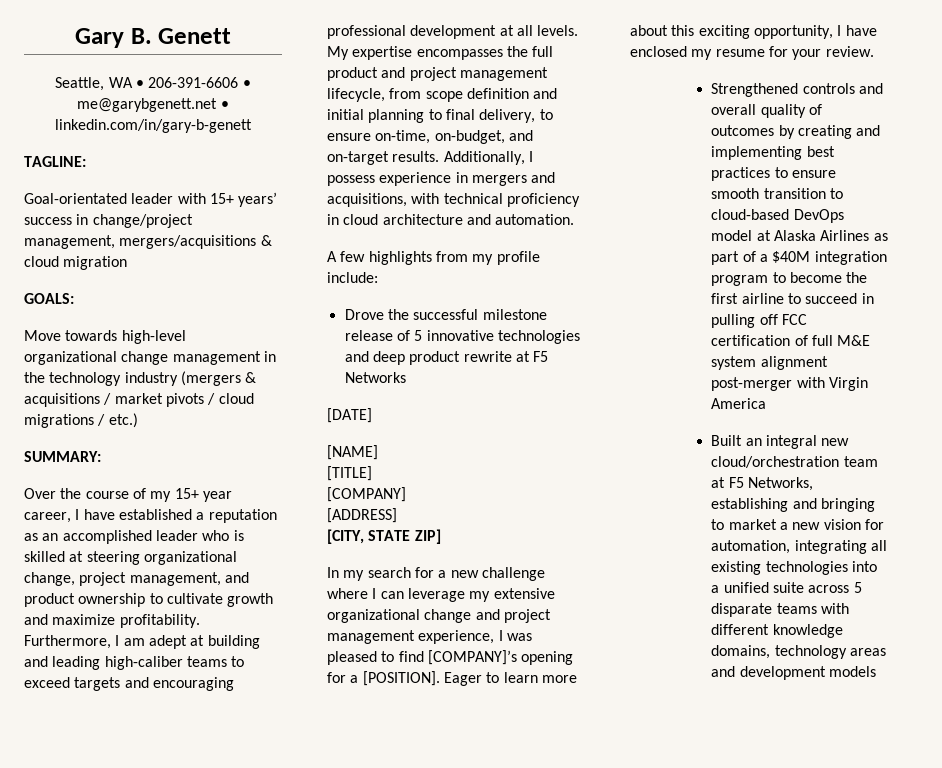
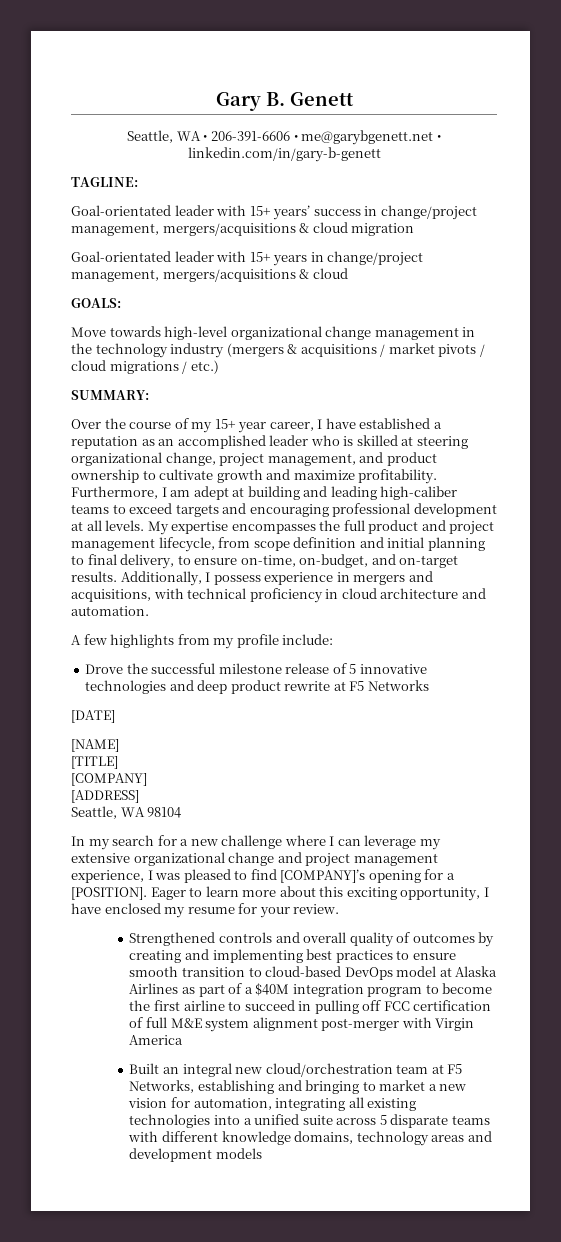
+ Goal-orientated leader with 15+ years in change/project management, mergers/acquisitions & cloud
- [CITY, STATE ZIP]
+ Seattle, WA 98104

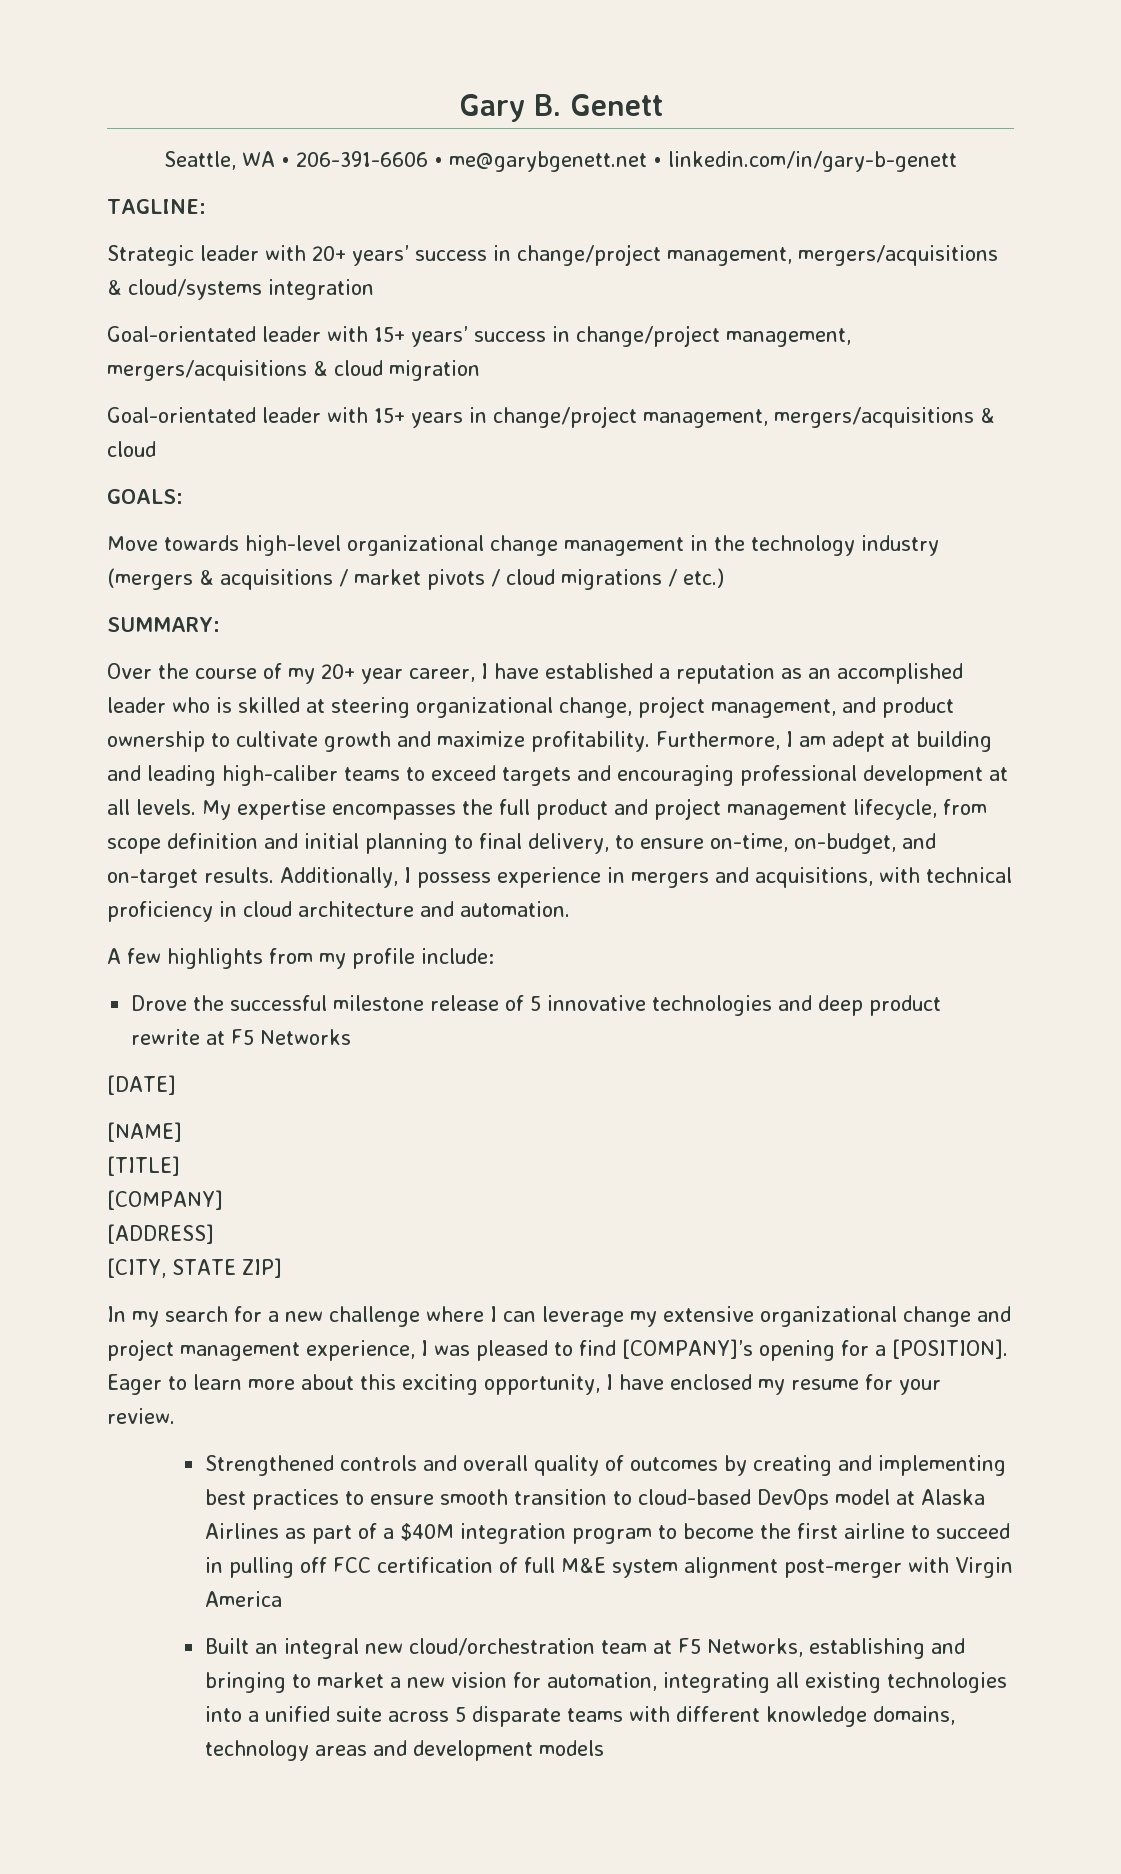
+ Strategic leader with 20+ years’ success in change/project management, mergers/acquisitions & cloud/systems integration
- Over the course of my 15+ year career, I have established a reputation as an accomplished leader who is skilled at steering organizational change, project management, and product ownership to cultivate growth and maximize profitability.
+ Over the course of my 20+ year career, I have established a reputation as an accomplished leader who is skilled at steering organizational change, project management, and product ownership to cultivate growth and maximize profitability.
- Seattle, WA 98104
+ [CITY, STATE ZIP]

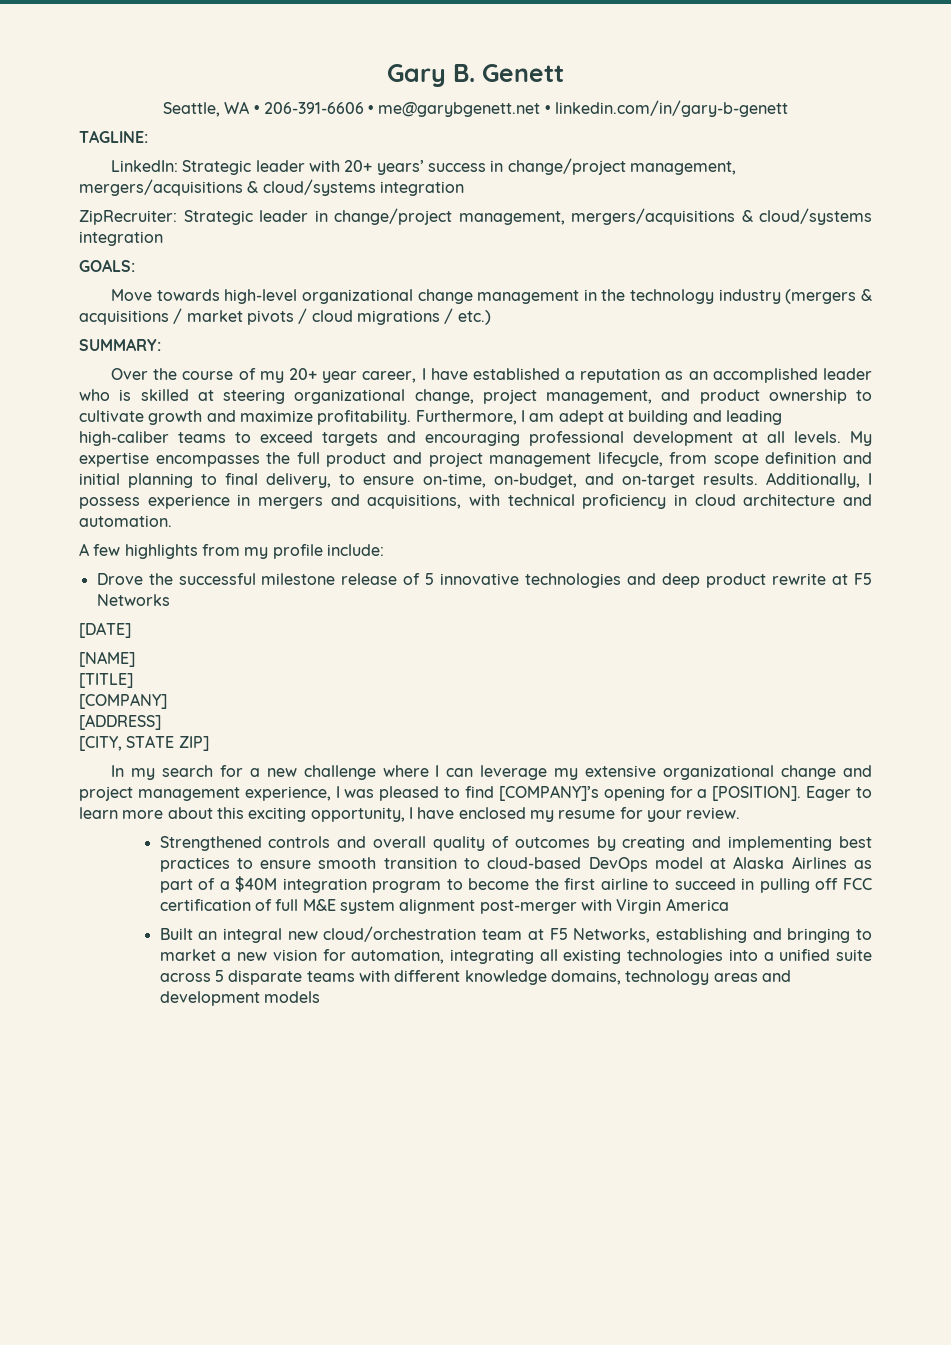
- Strategic leader with 20+ years’ success in change/project management, mergers/acquisitions & cloud/systems integration
+ LinkedIn: Strategic leader with 20+ years’ success in change/project management, mergers/acquisitions & cloud/systems integration
- Goal-orientated leader with 15+ years’ success in change/project management, mergers/acquisitions & cloud migration
- Goal-orientated leader with 15+ years in change/project management, mergers/acquisitions & cloud
+ ZipRecruiter: Strategic leader in change/project management, mergers/acquisitions & cloud/systems integration

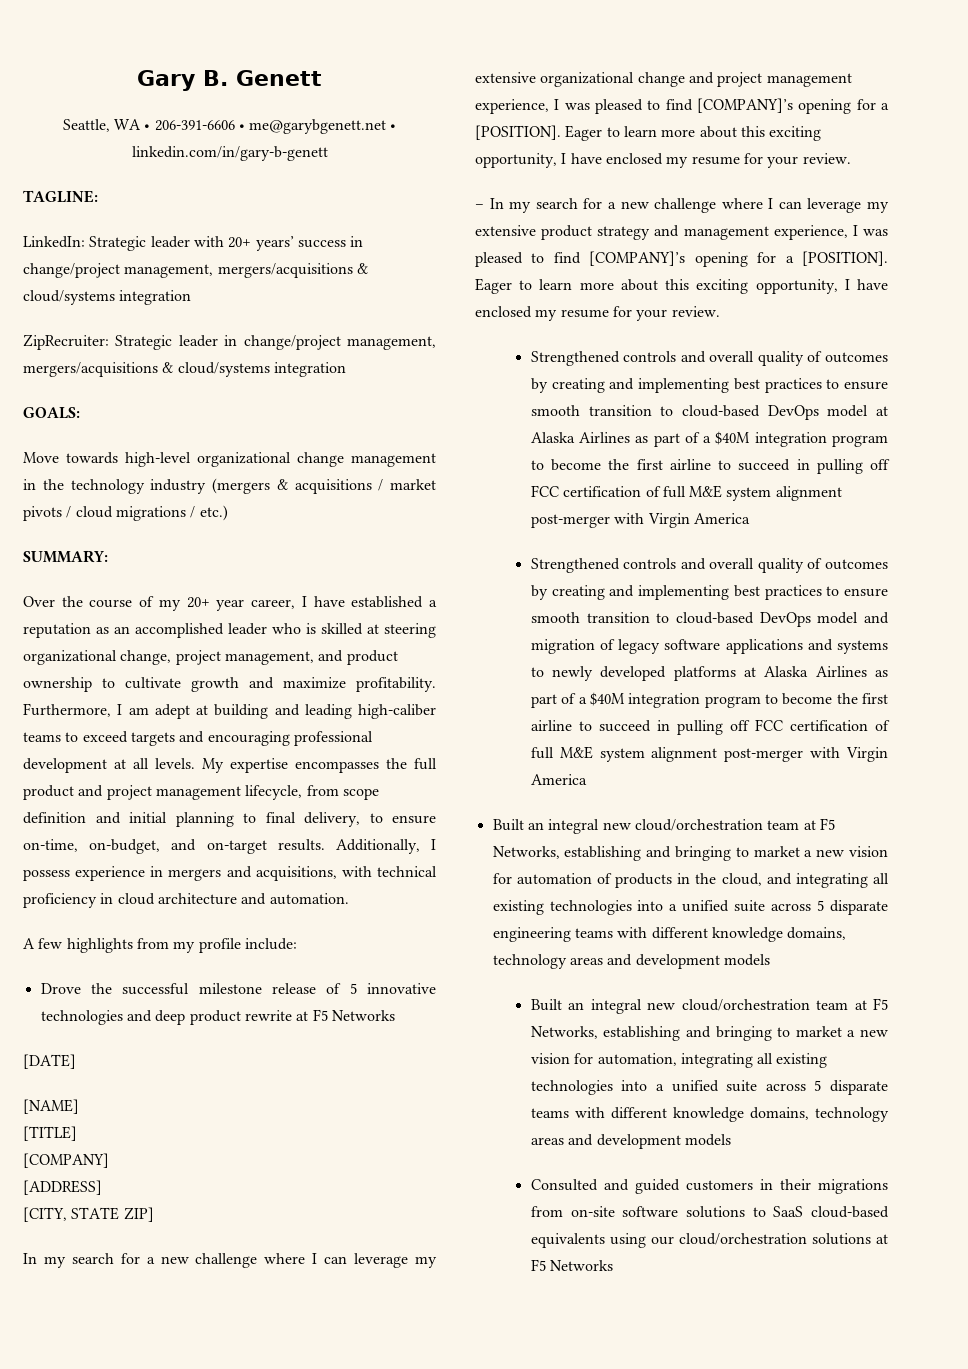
+ – In my search for a new challenge where I can leverage my extensive product strategy and management experience, I was pleased to find [COMPANY]’s opening for a [POSITION]. Eager to learn more about this exciting opportunity, I have enclosed my resume for your review.
+ Strengthened controls and overall quality of outcomes by creating and implementing best practices to ensure smooth transition to cloud-based DevOps model and migration of legacy software applications and systems to newly developed platforms at Alaska Airlines as part of a $40M integration program to become the first airline to succeed in pulling off FCC certification of full M&E system alignment post-merger with Virgin America
+ Built an integral new cloud/orchestration team at F5 Networks, establishing and bringing to market a new vision for automation of products in the cloud, and integrating all existing technologies into a unified suite across 5 disparate engineering teams with different knowledge domains, technology areas and development models
+ Consulted and guided customers in their migrations from on-site software solutions to SaaS cloud-based equivalents using our cloud/orchestration solutions at F5 Networks

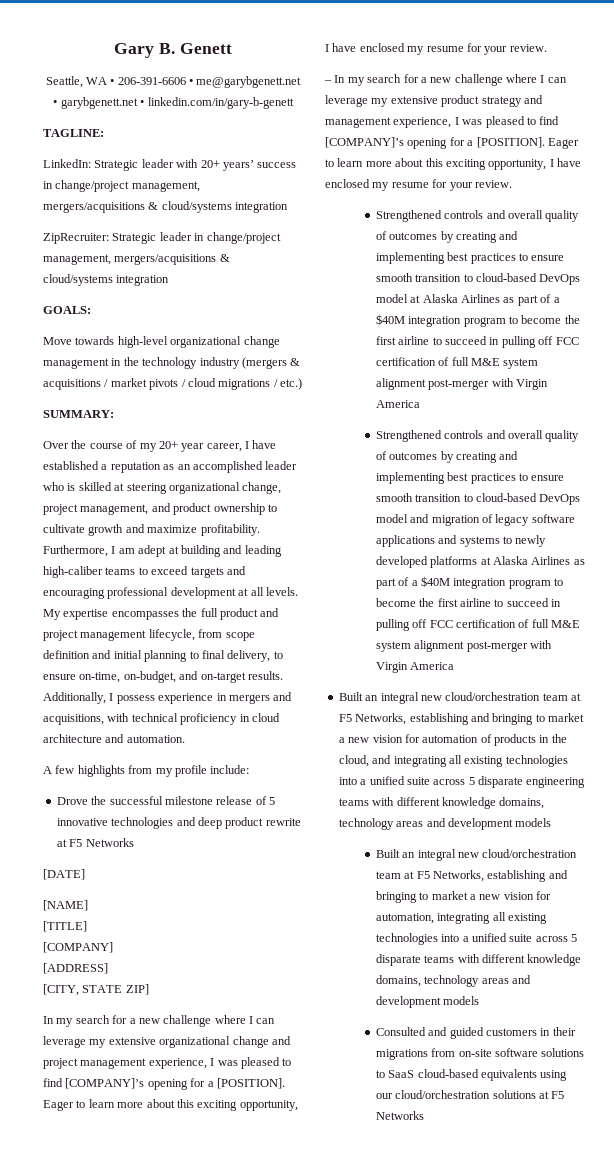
- Seattle, WA • 206-391-6606 • me@garybgenett.net • linkedin.com/in/gary-b-genett
+ Seattle, WA • 206-391-6606 • me@garybgenett.net • garybgenett.net • linkedin.com/in/gary-b-genett

